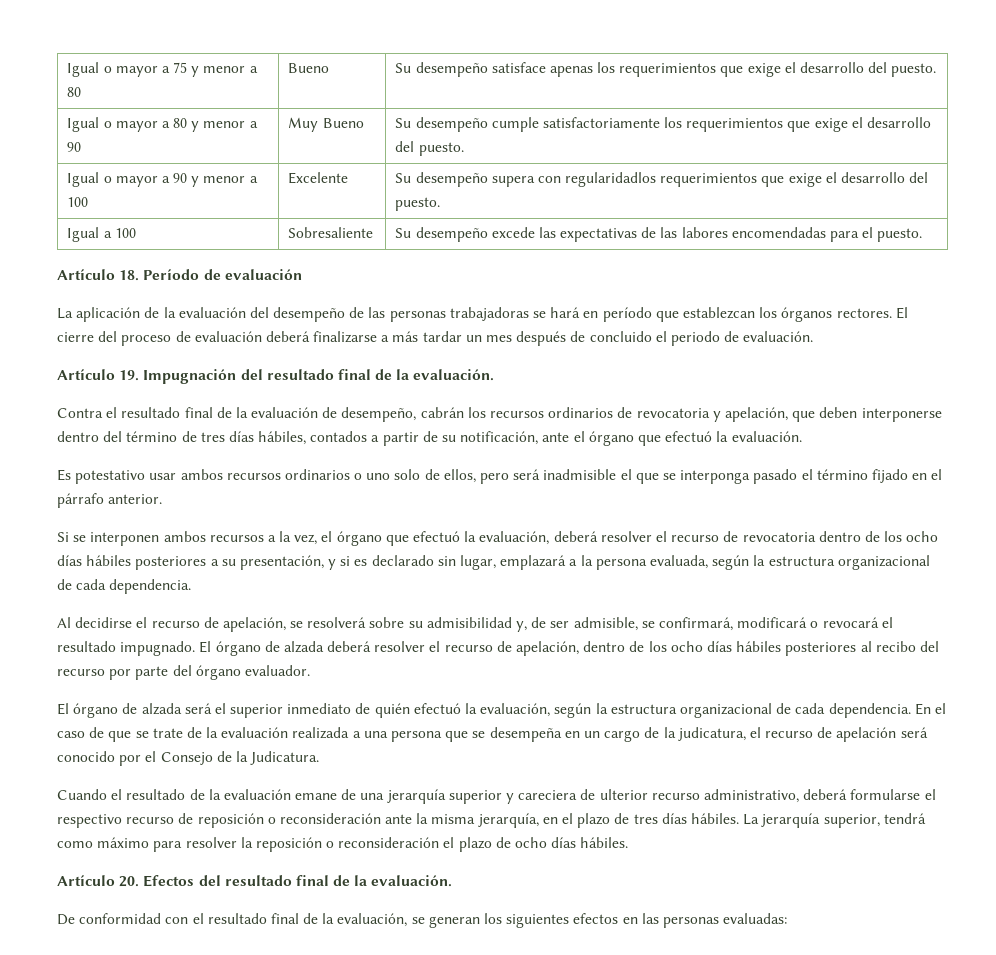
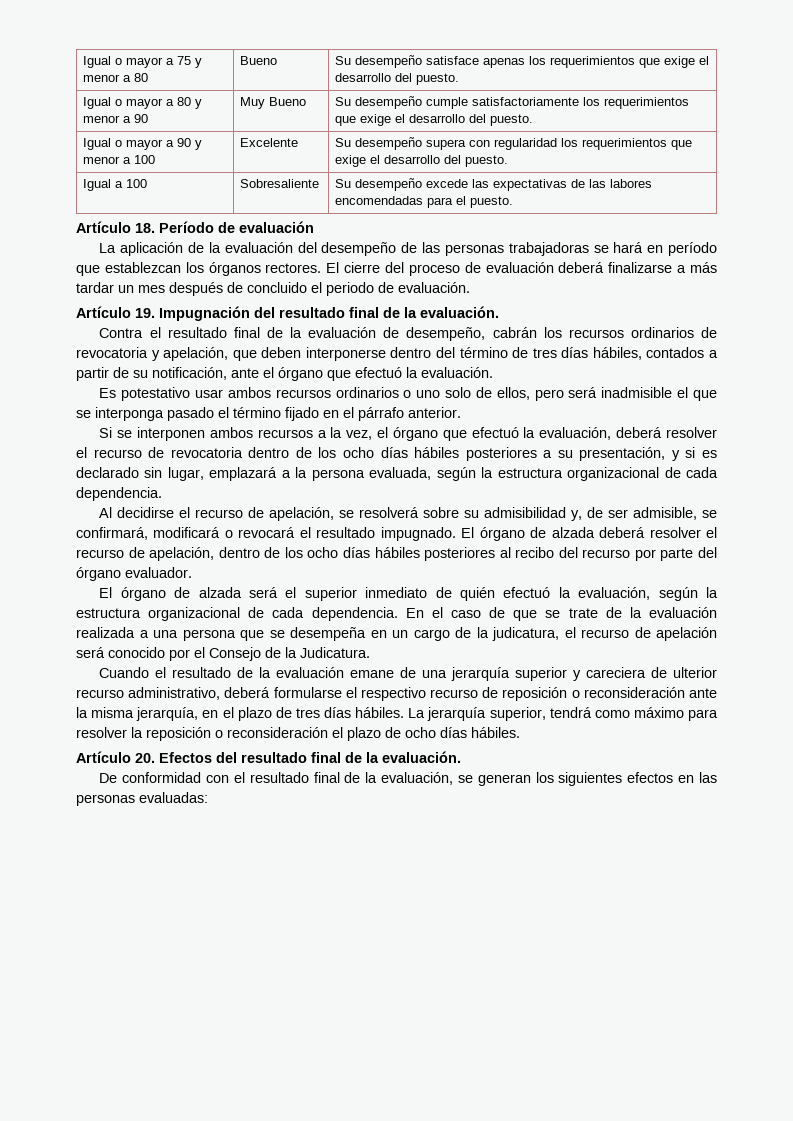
- Igual o mayor a 90 y menor a 100 | Excelente | Su desempeño supera con regularidadlos requerimientos que exige el desarrollo del puesto.
+ Igual o mayor a 90 y menor a 100 | Excelente | Su desempeño supera con regularidad los requerimientos que exige el desarrollo del puesto.

